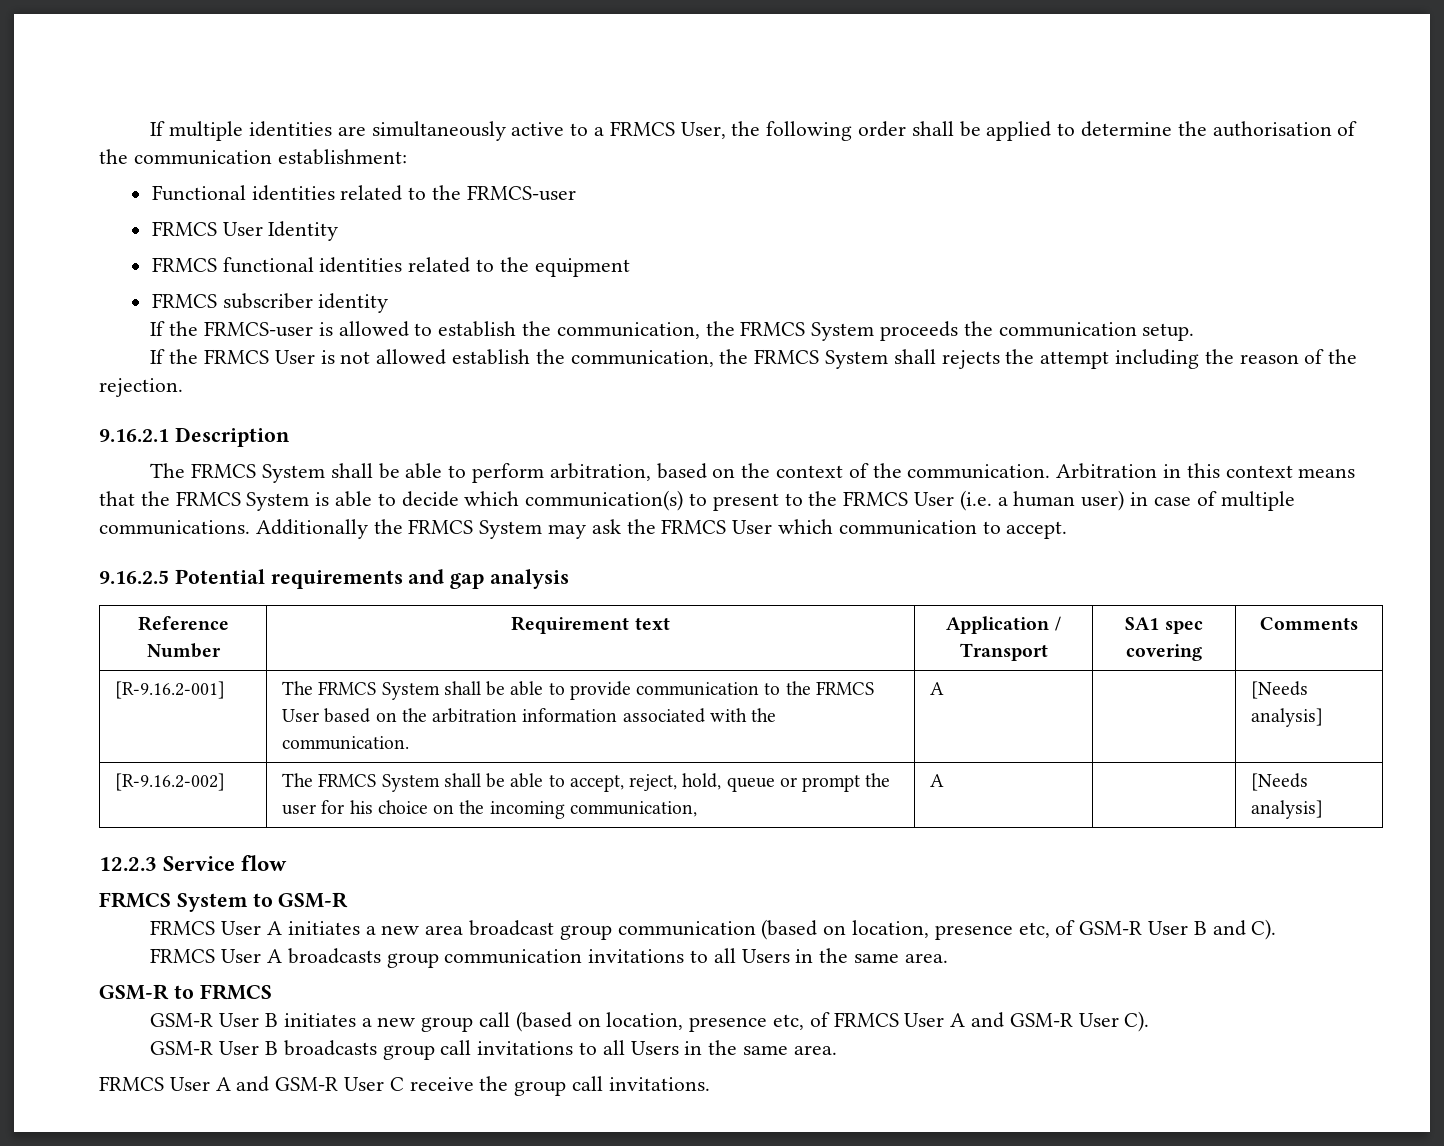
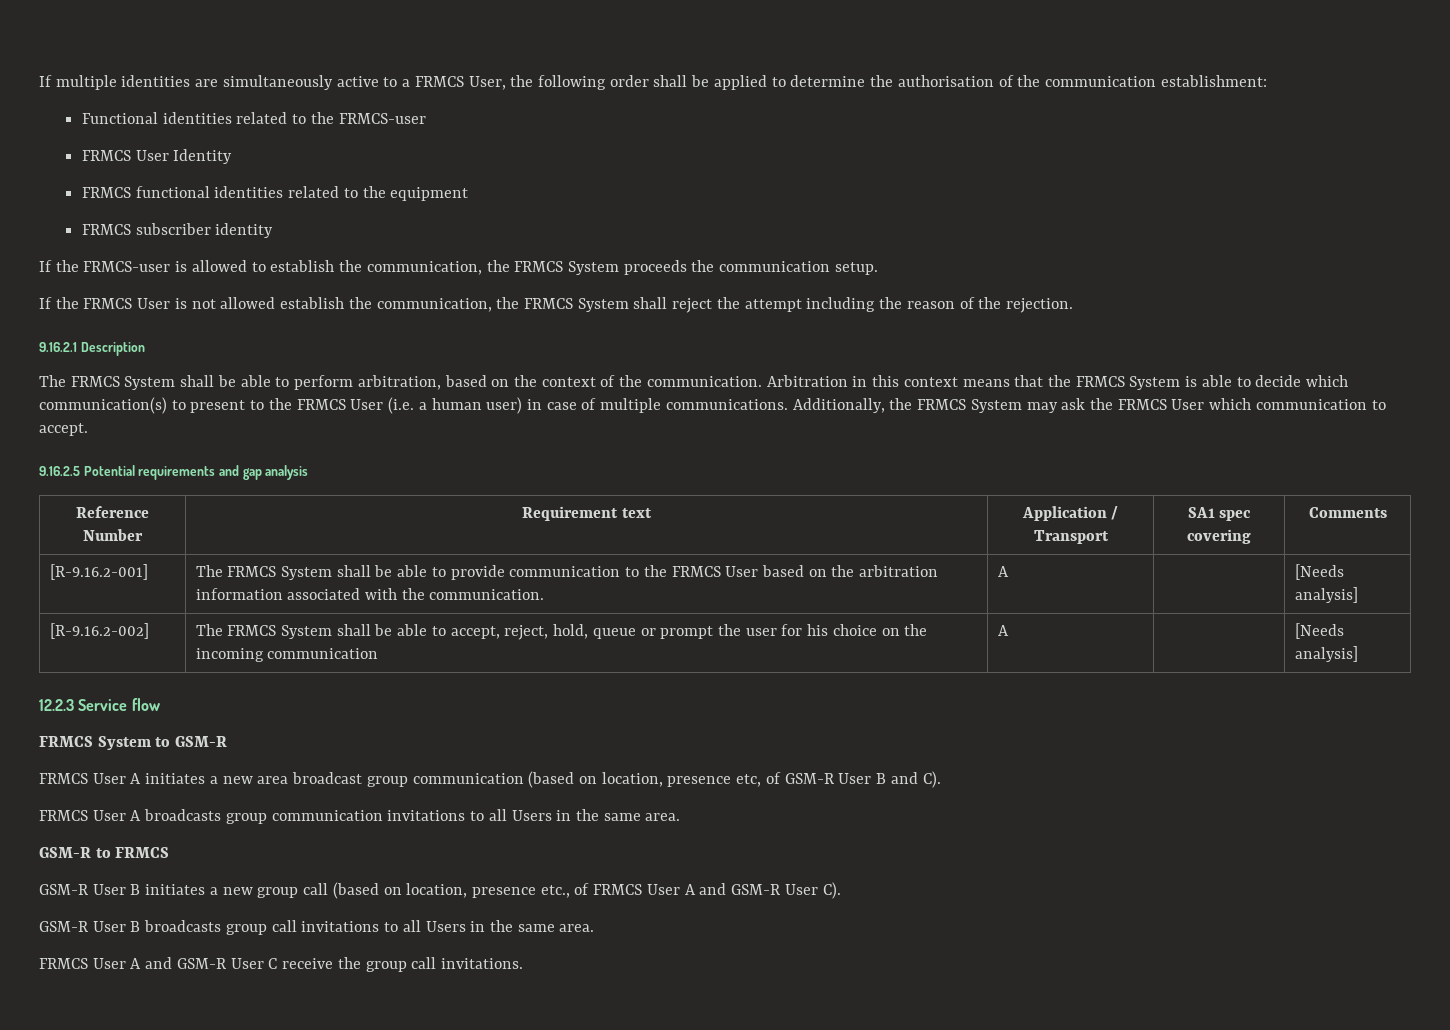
- If the FRMCS User is not allowed establish the communication, the FRMCS System shall rejects the attempt including the reason of the rejection.
+ If the FRMCS User is not allowed establish the communication, the FRMCS System shall reject the attempt including the reason of the rejection.
- Additionally the FRMCS System may ask the FRMCS User which communication to accept.
+ Additionally, the FRMCS System may ask the FRMCS User which communication to accept.
- [R-9.16.2-002] | The FRMCS System shall be able to accept, reject, hold, queue or prompt the user for his choice on the incoming communication, | A | | [Needs analysis]
+ [R-9.16.2-002] | The FRMCS System shall be able to accept, reject, hold, queue or prompt the user for his choice on the incoming communication | A | | [Needs analysis]
- GSM-R User B initiates a new group call (based on location, presence etc, of FRMCS User A and GSM-R User C).
+ GSM-R User B initiates a new group call (based on location, presence etc., of FRMCS User A and GSM-R User C).

